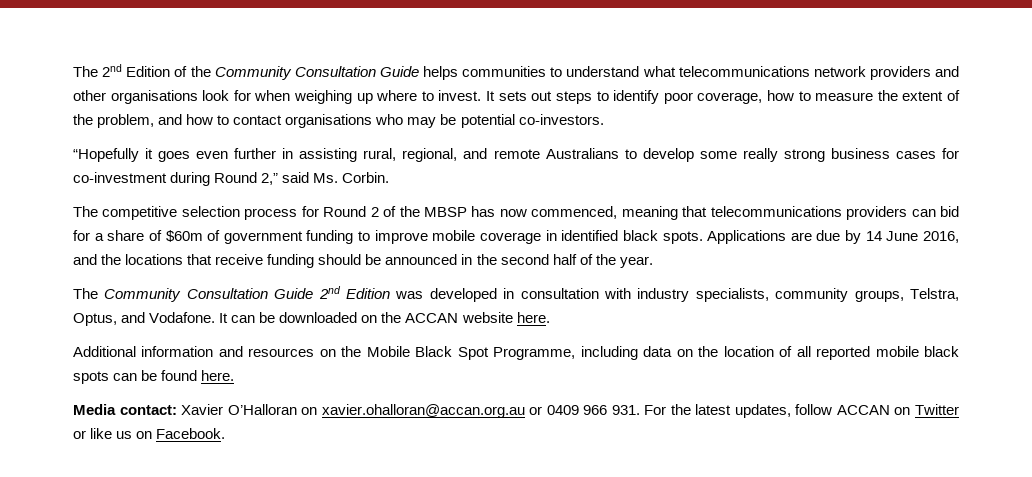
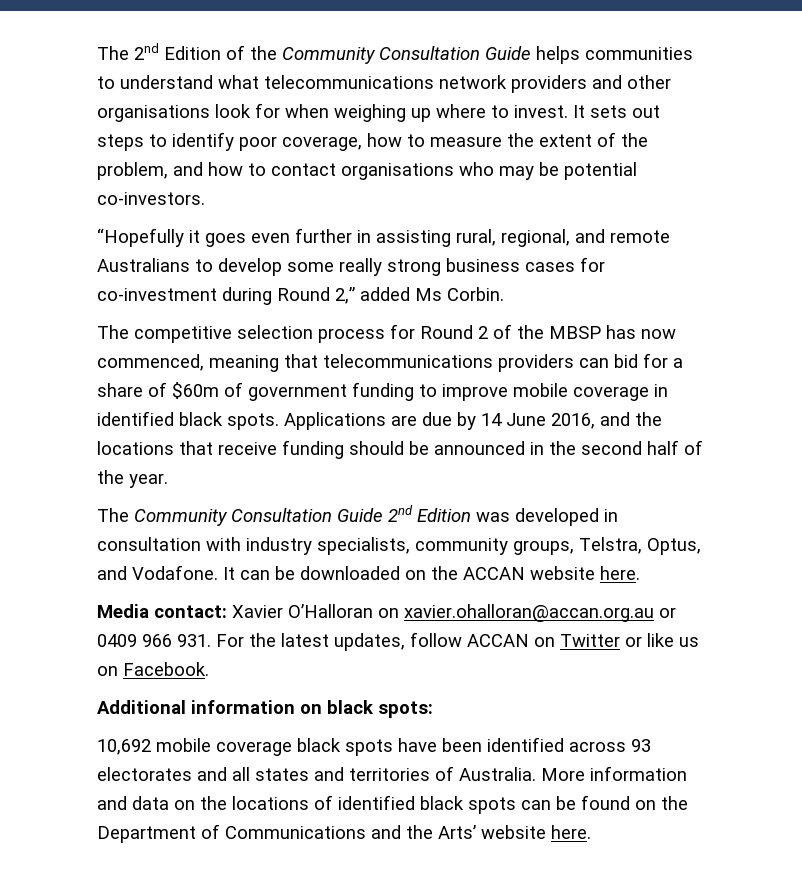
- “Hopefully it goes even further in assisting rural, regional, and remote Australians to develop some really strong business cases for co-investment during Round 2,” said Ms. Corbin.
+ “Hopefully it goes even further in assisting rural, regional, and remote Australians to develop some really strong business cases for co-investment during Round 2,” added Ms Corbin.
- Additional information and resources on the Mobile Black Spot Programme, including data on the location of all reported mobile black spots can be found here.
+ Additional information on black spots:
+ 10,692 mobile coverage black spots have been identified across 93 electorates and all states and territories of Australia. More information and data on the locations of identified black spots can be found on the Department of Communications and the Arts’ website here.

